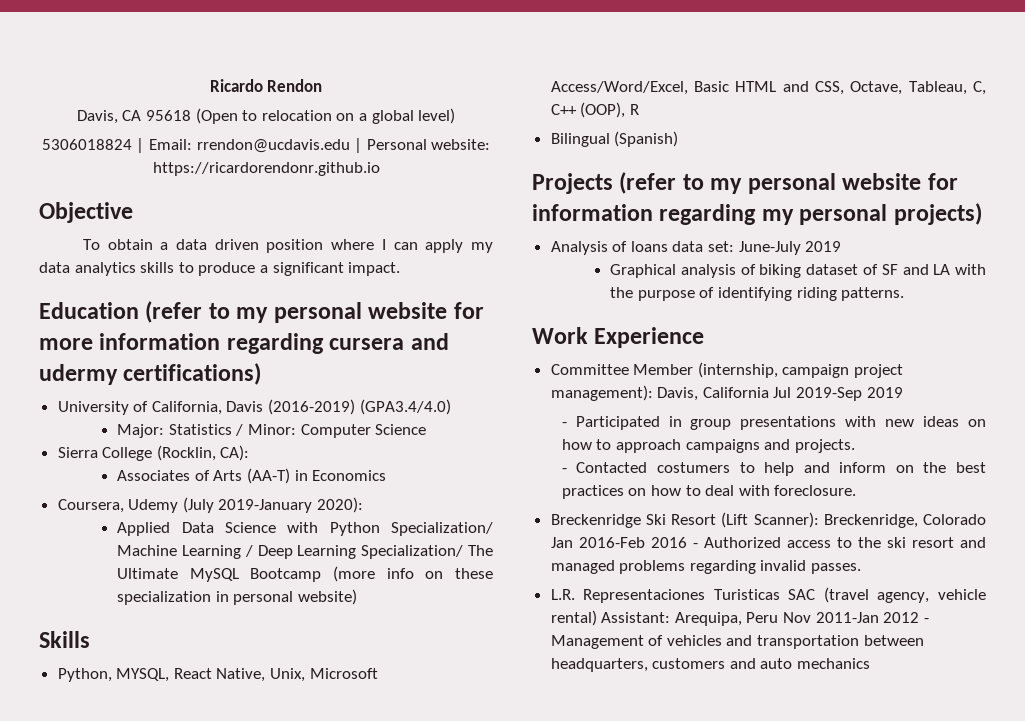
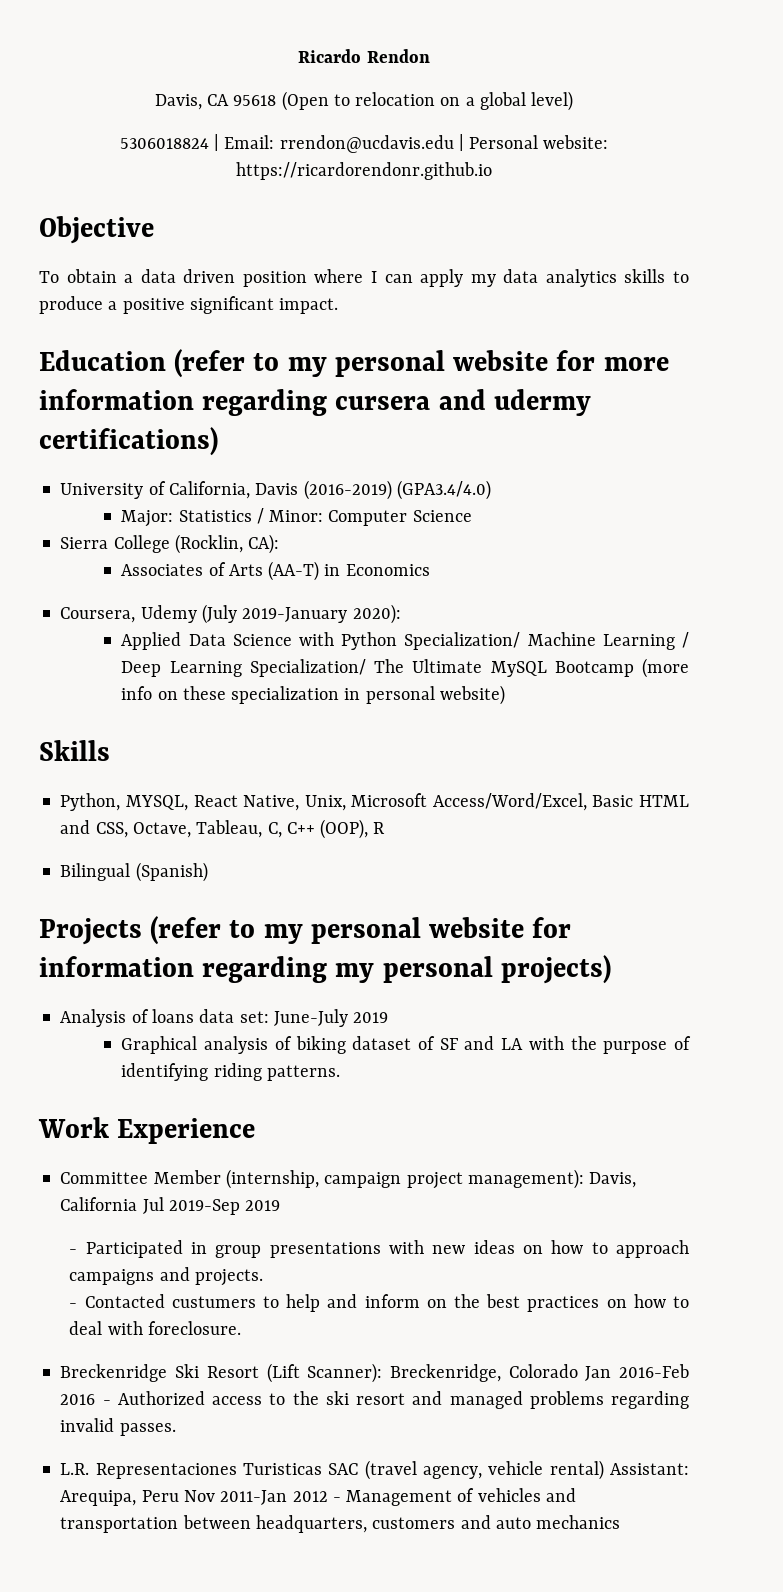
- To obtain a data driven position where I can apply my data analytics skills to produce a significant impact.
+ To obtain a data driven position where I can apply my data analytics skills to produce a positive significant impact.
- - Contacted costumers to help and inform on the best practices on how to deal with foreclosure.
+ - Contacted custumers to help and inform on the best practices on how to deal with foreclosure.

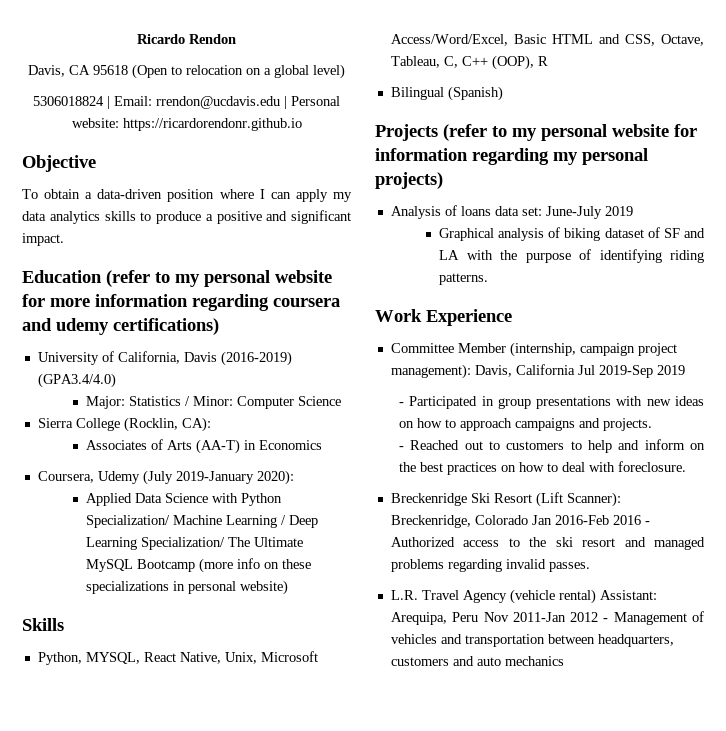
- To obtain a data driven position where I can apply my data analytics skills to produce a positive significant impact.
+ To obtain a data-driven position where I can apply my data analytics skills to produce a positive and significant impact.
- Education (refer to my personal website for more information regarding cursera and udermy certifications)
+ Education (refer to my personal website for more information regarding coursera and udemy certifications)
- Applied Data Science with Python Specialization/ Machine Learning / Deep Learning Specialization/ The Ultimate MySQL Bootcamp (more info on these specialization in personal website)
+ Applied Data Science with Python Specialization/ Machine Learning / Deep Learning Specialization/ The Ultimate MySQL Bootcamp (more info on these specializations in personal website)
- - Contacted custumers to help and inform on the best practices on how to deal with foreclosure.
+ - Reached out to customers to help and inform on the best practices on how to deal with foreclosure.
- L.R. Representaciones Turisticas SAC (travel agency, vehicle rental) Assistant: Arequipa, Peru Nov 2011-Jan 2012 - Management of vehicles and transportation between headquarters, customers and auto mechanics
+ L.R. Travel Agency (vehicle rental) Assistant: Arequipa, Peru Nov 2011-Jan 2012 - Management of vehicles and transportation between headquarters, customers and auto mechanics

